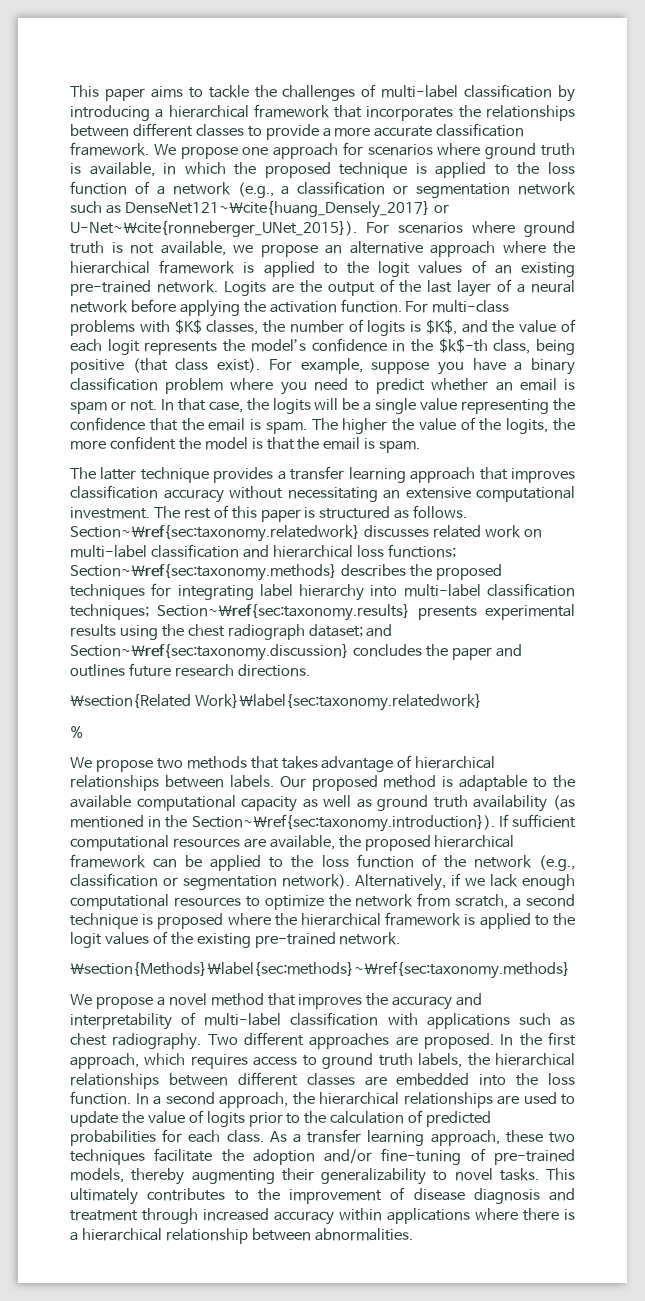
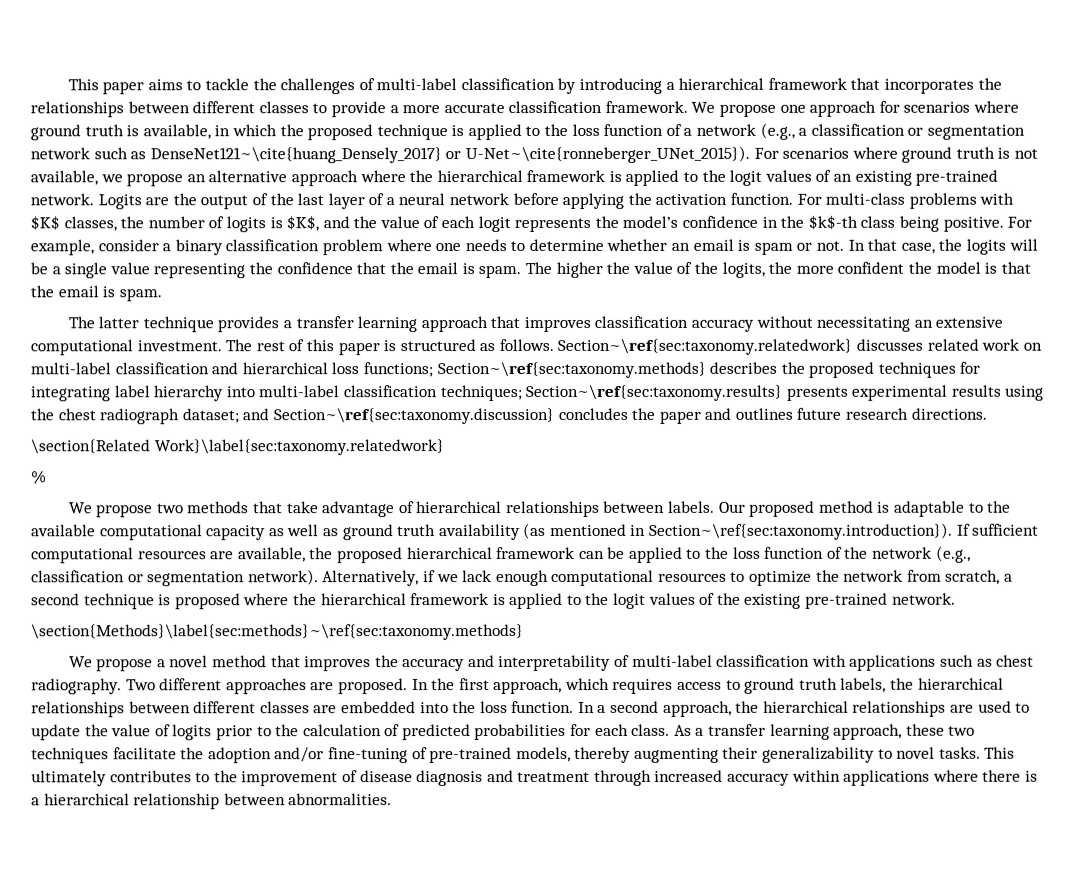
- For multi-class problems with $K$ classes, the number of logits is $K$, and the value of each logit represents the model’s confidence in the $k$-th class, being positive (that class exist). For example, suppose you have a binary classification problem where you need to predict whether an email is spam or not.
+ For multi-class problems with $K$ classes, the number of logits is $K$, and the value of each logit represents the model’s confidence in the $k$-th class being positive. For example, consider a binary classification problem where one needs to determine whether an email is spam or not.
- We propose two methods that takes advantage of hierarchical relationships between labels.
+ We propose two methods that take advantage of hierarchical relationships between labels.
- Our proposed method is adaptable to the available computational capacity as well as ground truth availability (as mentioned in the Section~\ref{sec:taxonomy.introduction}). If sufficient computational resources are available, the proposed hierarchical framework can be applied to the loss function of the network (e.g., classification or segmentation network).
+ Our proposed method is adaptable to the available computational capacity as well as ground truth availability (as mentioned in Section~\ref{sec:taxonomy.introduction}). If sufficient computational resources are available, the proposed hierarchical framework can be applied to the loss function of the network (e.g., classification or segmentation network).

